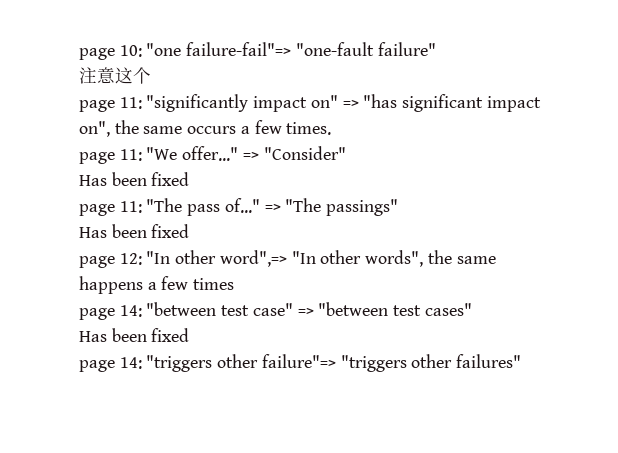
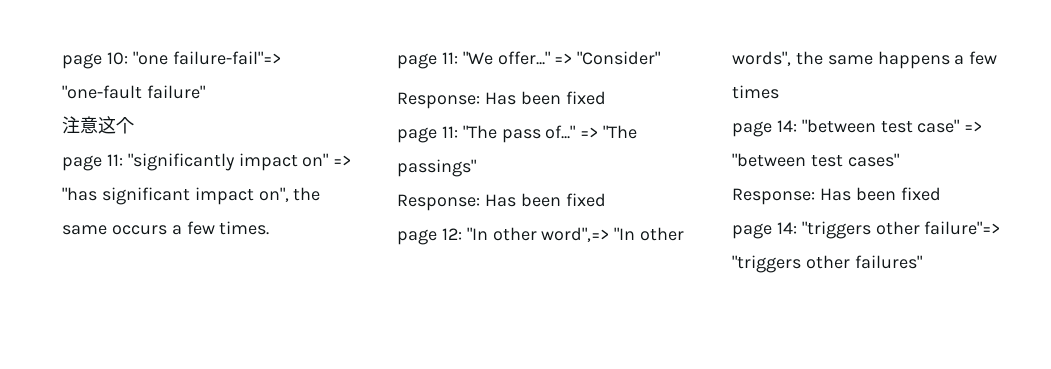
  => "Consider"
- Has been fixed
+ Response: Has been fixed
  => "The passings"
- Has been fixed
+ Response: Has been fixed
  page 14: "between test case" => "between test cases"
- Has been fixed
+ Response: Has been fixed

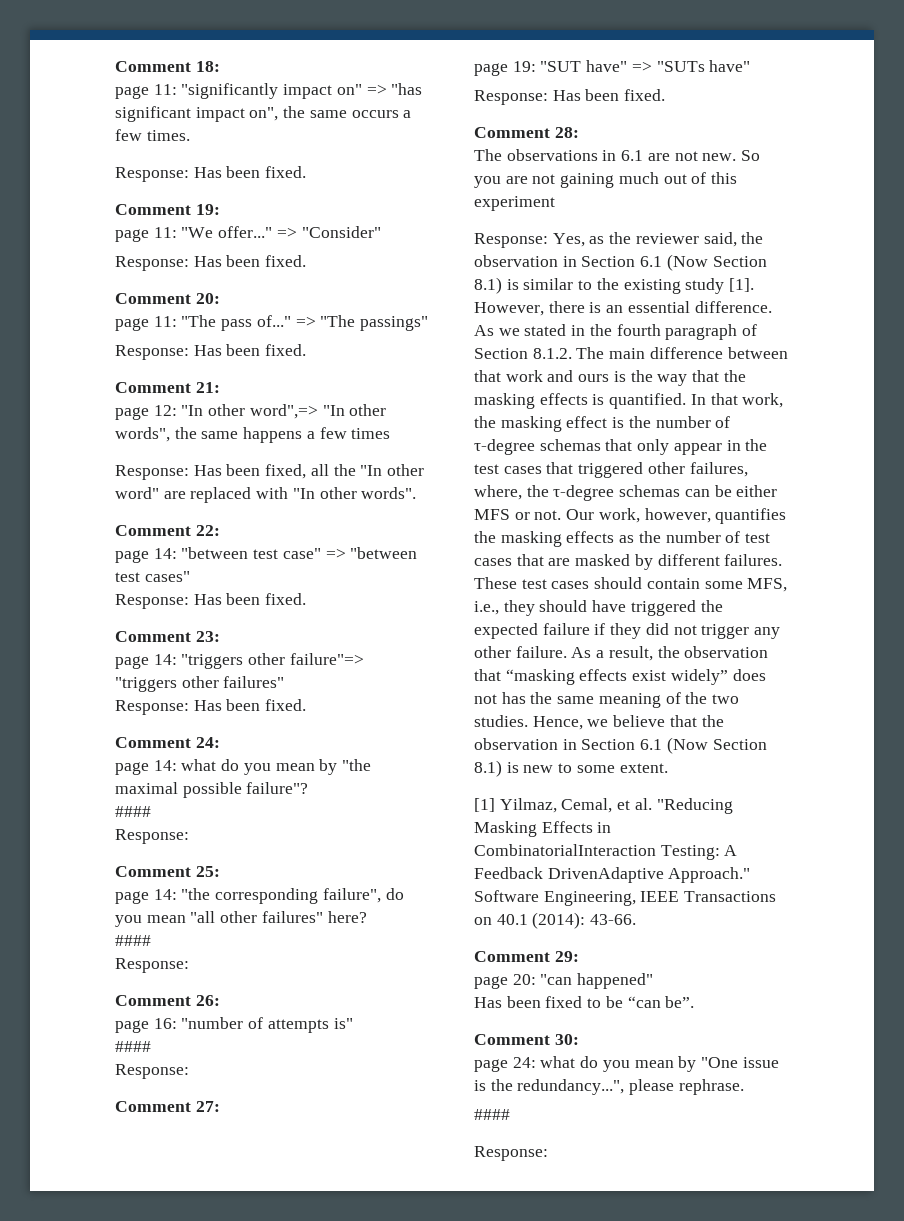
- page 10: "one failure-fail"=> "one-fault failure"
- 注意这个
+ Comment 18:
  page 11: "significantly impact on" => "has significant impact on", the same occurs a few times.
+ Response: Has been fixed.
+ Comment 19:
  => "Consider"
- Response: Has been fixed
+ Response: Has been fixed.
+ Comment 20:
  => "The passings"
- Response: Has been fixed
+ Response: Has been fixed.
+ Comment 21:
+ Response: Has been fixed, all the "In other word" are replaced with "In other words".
+ Comment 22:
  page 14: "between test case" => "between test cases"
- Response: Has been fixed
+ Response: Has been fixed.
+ Comment 23:
  page 14: "triggers other failure"=> "triggers other failures"
+ Response: Has been fixed.
+ Comment 24:
+ page 14: what do you mean by "the maximal possible failure"?
+ ####
+ Response:
+ Comment 25:
+ page 14: "the corresponding failure", do you mean "all other failures" here?
+ ####
+ Response:
+ Comment 26:
+ page 16: "number of attempts is"
+ ####
+ Response:
+ Comment 27:
+ page 19: "SUT have" => "SUTs have"
+ Response: Has been fixed.
+ Comment 28:
+ The observations in 6.1 are not new. So you are not gaining much out of this experiment
+ Response: Yes, as the reviewer said, the observation in Section 6.1 (Now Section 8.1) is similar to the existing study [1]. However, there is an essential difference. As we stated in the fourth paragraph of Section 8.1.2. The main difference between that work and ours is the way that the masking effects is quantified. In that work, the masking effect is the number of τ-degree schemas that only appear in the test cases that triggered other failures, where, the τ-degree schemas can be either MFS or not. Our work, however, quantifies the masking effects as the number of test cases that are masked by different failures. These test cases should contain some MFS, i.e., they should have triggered the expected failure if they did not trigger any other failure. As a result, the observation that “masking effects exist widely” does not has the same meaning of the two studies. Hence, we believe that the observation in Section 6.1 (Now Section 8.1) is new to some extent.
+ [1] Yilmaz, Cemal, et al. "Reducing Masking Effects in CombinatorialInteraction Testing: A Feedback DrivenAdaptive Approach." Software Engineering, IEEE Transactions on 40.1 (2014): 43-66.
+ Comment 29:
+ page 20: "can happened"
+ Has been fixed to be “can be”.
+ Comment 30:
+ page 24: what do you mean by "One issue is the redundancy...", please rephrase.
+ ####
+ Response:

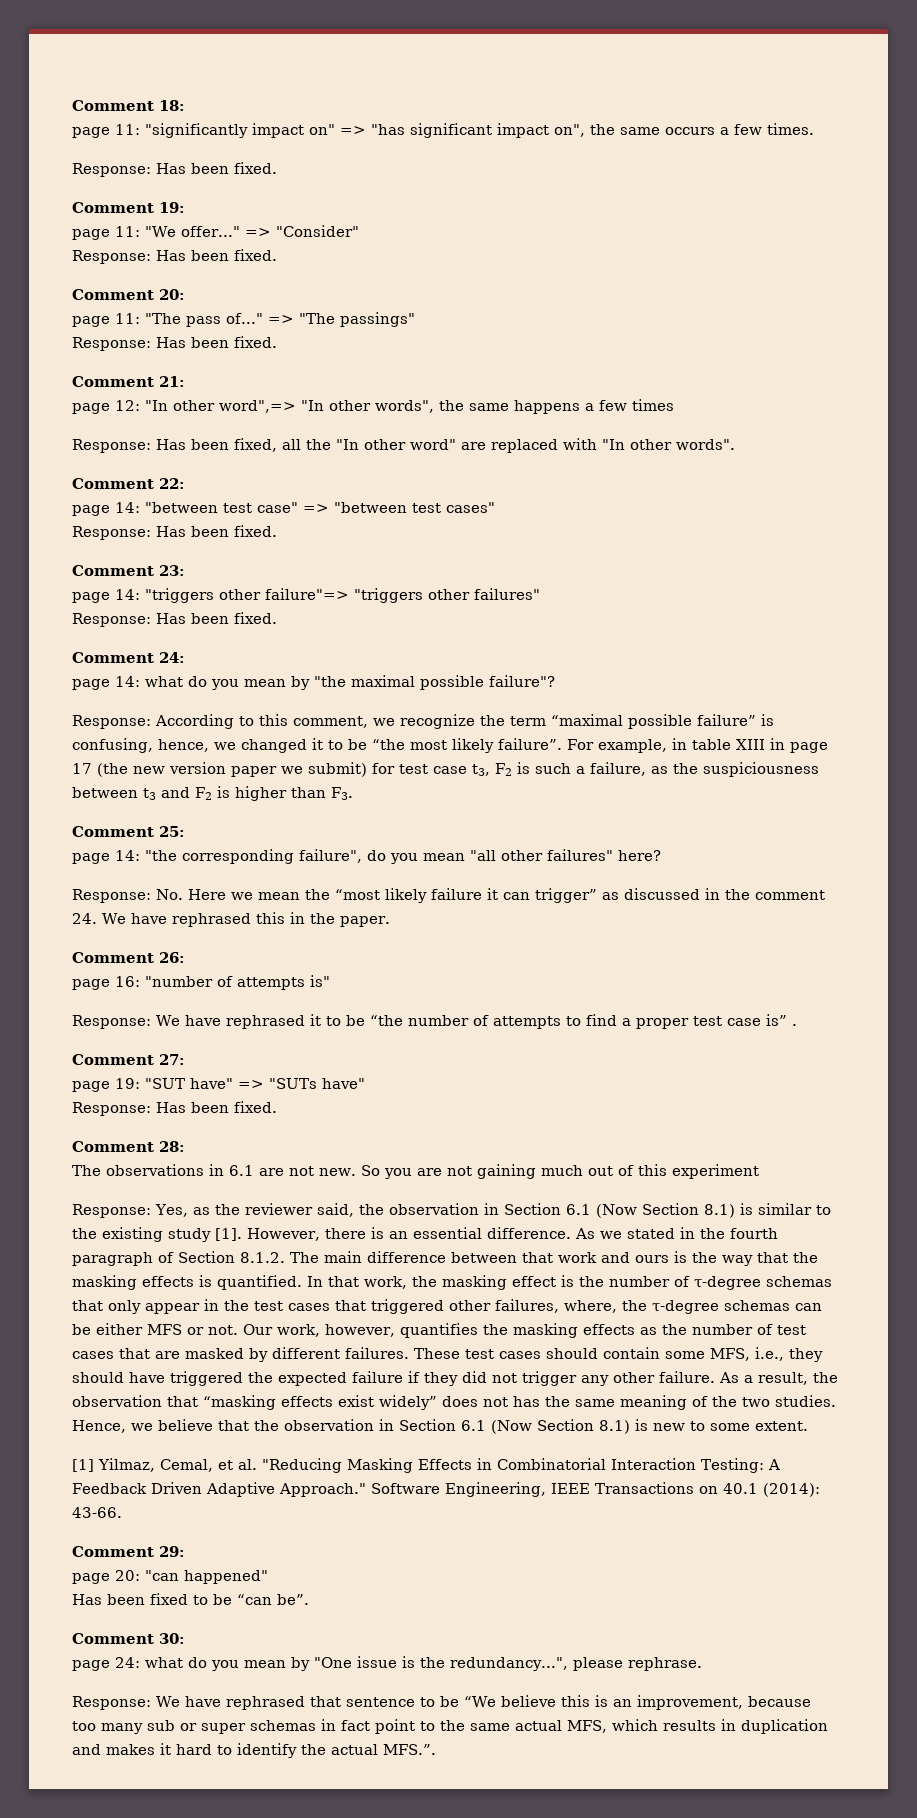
  page 14: what do you mean by "the maximal possible failure"?
- ####
- Response:
+ Response: According to this comment, we recognize the term “maximal possible failure” is confusing, hence, we changed it to be “the most likely failure”. For example, in table XIII in page 17 (the new version paper we submit) for test case t3, F2 is such a failure, as the suspiciousness between t3 and F2 is higher than F3.
  page 14: "the corresponding failure", do you mean "all other failures" here?
- ####
- Response:
+ Response: No. Here we mean the “most likely failure it can trigger” as discussed in the comment 24. We have rephrased this in the paper.
  page 16: "number of attempts is"
- ####
- Response:
+ Response: We have rephrased it to be “the number of attempts to find a proper test case is” .
- [1] Yilmaz, Cemal, et al. "Reducing Masking Effects in CombinatorialInteraction Testing: A Feedback DrivenAdaptive Approach."
+ [1] Yilmaz, Cemal, et al. "Reducing Masking Effects in Combinatorial Interaction Testing: A Feedback Driven Adaptive Approach."
  page 24: what do you mean by "One issue is the redundancy...", please rephrase.
- ####
- Response:
+ Response: We have rephrased that sentence to be “We believe this is an improvement, because too many sub or super schemas in fact point to the same actual MFS, which results in duplication and makes it hard to identify the actual MFS.”.

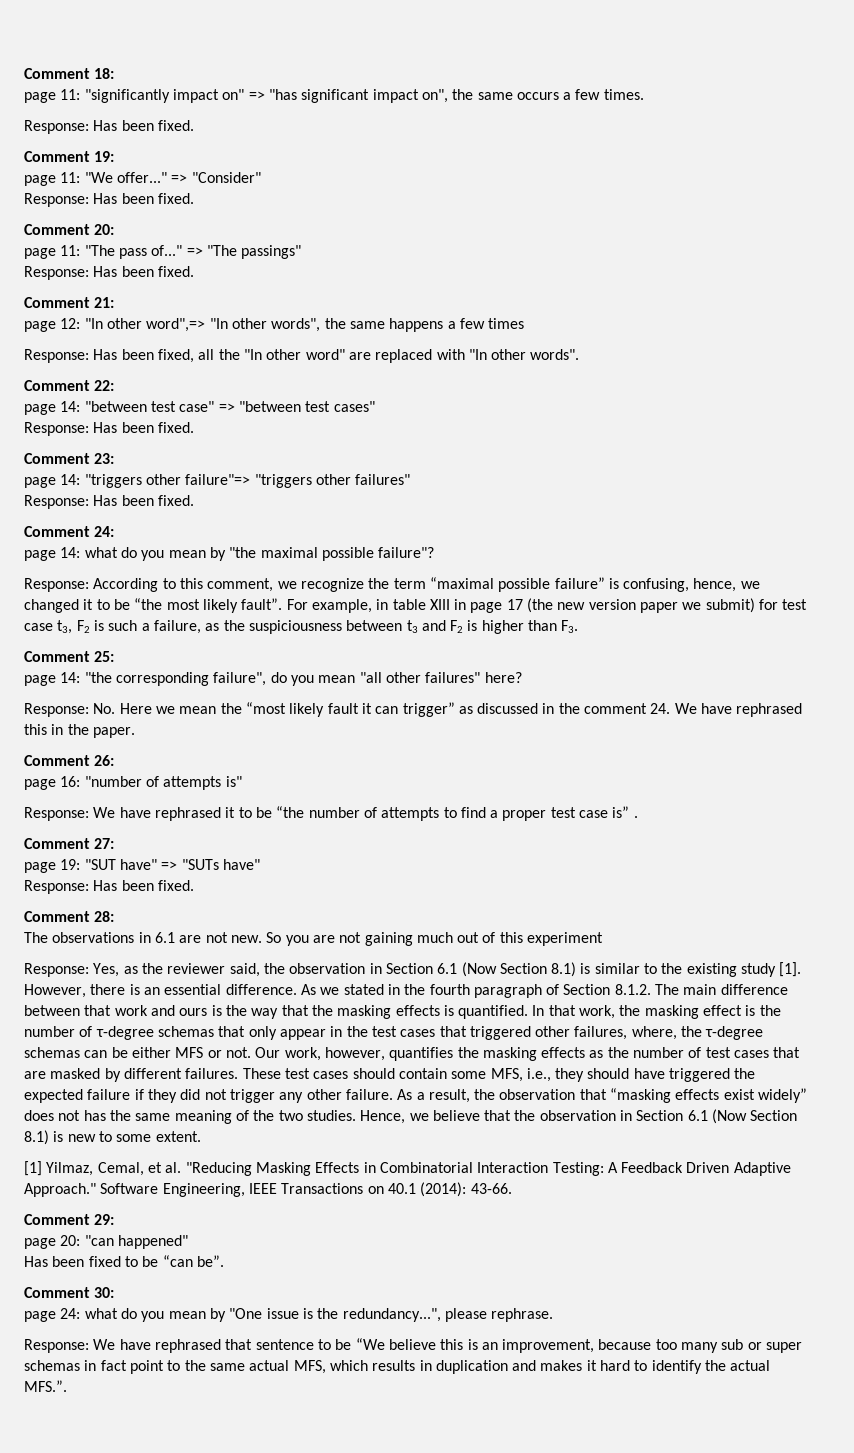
- Response: According to this comment, we recognize the term “maximal possible failure” is confusing, hence, we changed it to be “the most likely failure”.
+ Response: According to this comment, we recognize the term “maximal possible failure” is confusing, hence, we changed it to be “the most likely fault”.
- Response: No. Here we mean the “most likely failure it can trigger” as discussed in the comment 24. We have rephrased this in the paper.
+ Response: No. Here we mean the “most likely fault it can trigger” as discussed in the comment 24. We have rephrased this in the paper.

